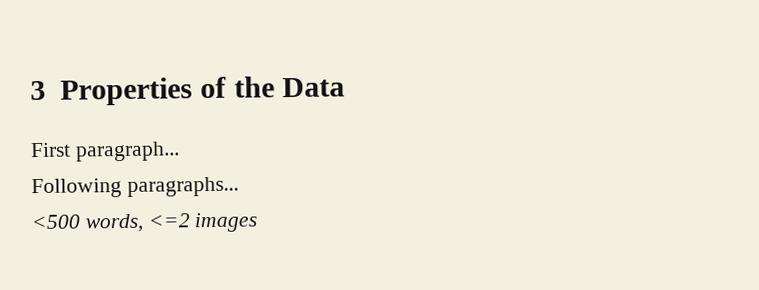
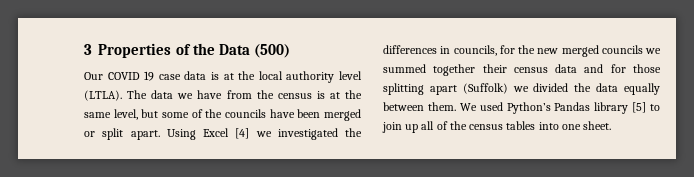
- 3 Properties of the Data
- First paragraph...
- Following paragraphs...
- <500 words, <=2 images
+ 3 Properties of the Data (500)
+ Our COVID 19 case data is at the local authority level (LTLA). The data we have from the census is at the same level, but some of the councils have been merged or split apart. Using Excel [4] we investigated the differences in councils, for the new merged councils we summed together their census data and for those splitting apart (Suffolk) we divided the data equally between them. We used Python’s Pandas library [5] to join up all of the census tables into one sheet.

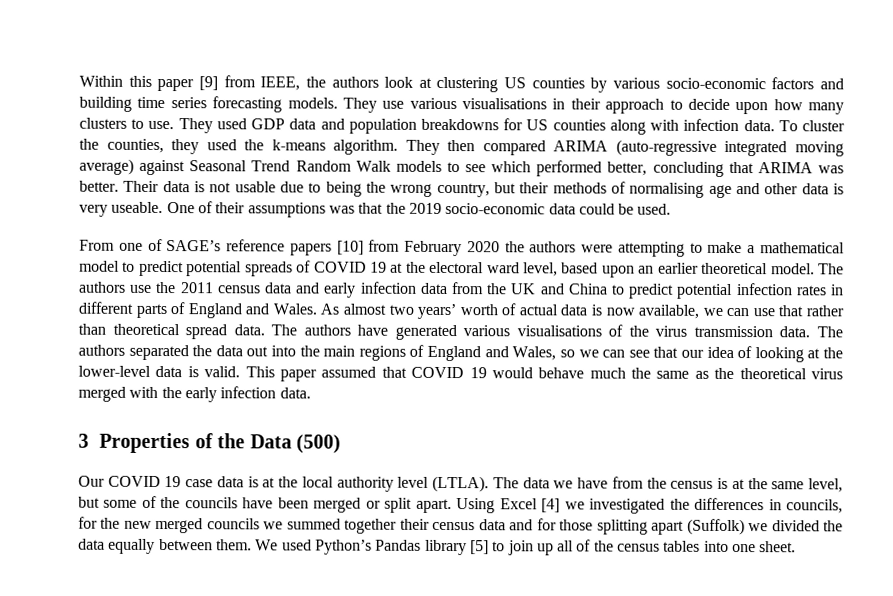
+ Within this paper [9] from IEEE, the authors look at clustering US counties by various socio-economic factors and building time series forecasting models. They use various visualisations in their approach to decide upon how many clusters to use. They used GDP data and population breakdowns for US counties along with infection data. To cluster the counties, they used the k-means algorithm. They then compared ARIMA (auto-regressive integrated moving average) against Seasonal Trend Random Walk models to see which performed better, concluding that ARIMA was better. Their data is not usable due to being the wrong country, but their methods of normalising age and other data is very useable. One of their assumptions was that the 2019 socio-economic data could be used.
+ From one of SAGE’s reference papers [10] from February 2020 the authors were attempting to make a mathematical model to predict potential spreads of COVID 19 at the electoral ward level, based upon an earlier theoretical model. The authors use the 2011 census data and early infection data from the UK and China to predict potential infection rates in different parts of England and Wales. As almost two years’ worth of actual data is now available, we can use that rather than theoretical spread data. The authors have generated various visualisations of the virus transmission data. The authors separated the data out into the main regions of England and Wales, so we can see that our idea of looking at the lower-level data is valid. This paper assumed that COVID 19 would behave much the same as the theoretical virus merged with the early infection data.

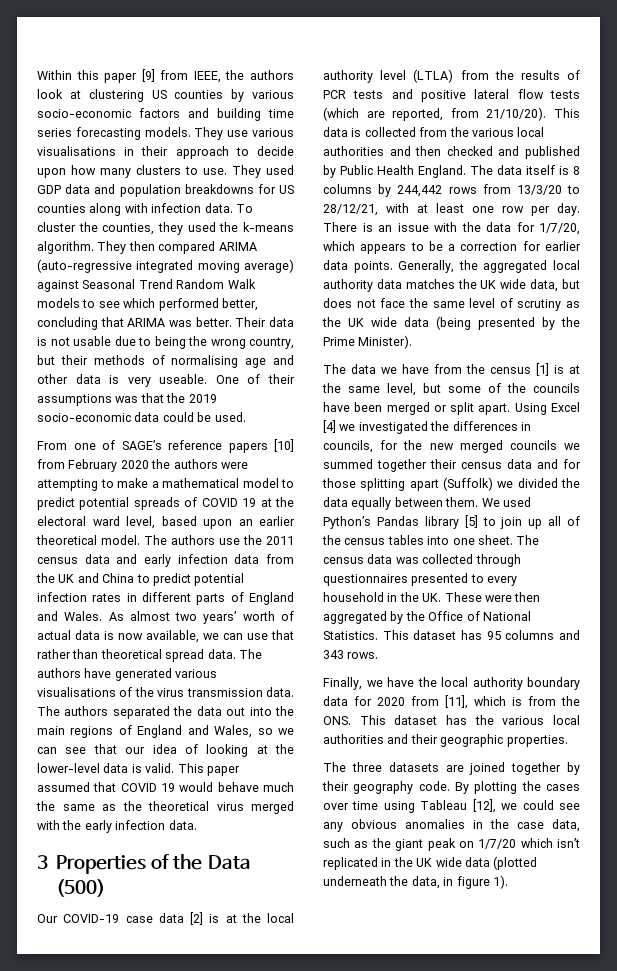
- Our COVID 19 case data is at the local authority level (LTLA). The data we have from the census is at the same level, but some of the councils have been merged or split apart.
+ Our COVID-19 case data [2] is at the local authority level (LTLA) from the results of PCR tests and positive lateral flow tests (which are reported, from 21/10/20). This data is collected from the various local authorities and then checked and published by Public Health England. The data itself is 8 columns by 244,442 rows from 13/3/20 to 28/12/21, with at least one row per day. There is an issue with the data for 1/7/20, which appears to be a correction for earlier data points. Generally, the aggregated local authority data matches the UK wide data, but does not face the same level of scrutiny as the UK wide data (being presented by the Prime Minister).
+ The data we have from the census [1] is at the same level, but some of the councils have been merged or split apart.
+ The census data was collected through questionnaires presented to every household in the UK. These were then aggregated by the Office of National Statistics. This dataset has 95 columns and 343 rows.
+ Finally, we have the local authority boundary data for 2020 from [11], which is from the ONS. This dataset has the various local authorities and their geographic properties.
+ The three datasets are joined together by their geography code. By plotting the cases over time using Tableau [12], we could see any obvious anomalies in the case data, such as the giant peak on 1/7/20 which isn’t replicated in the UK wide data (plotted underneath the data, in figure 1).

